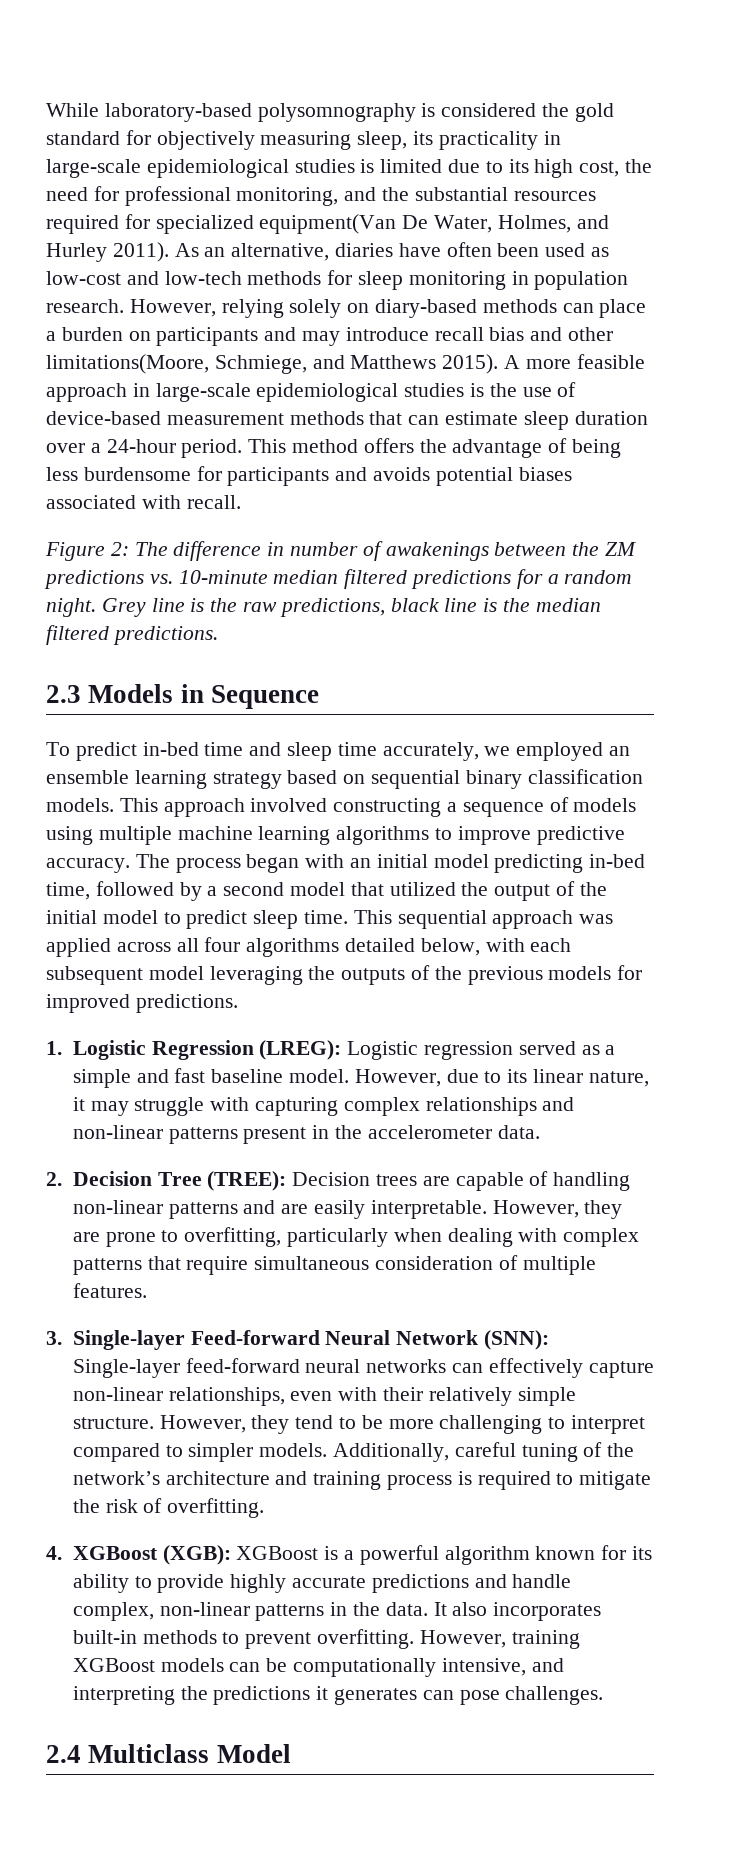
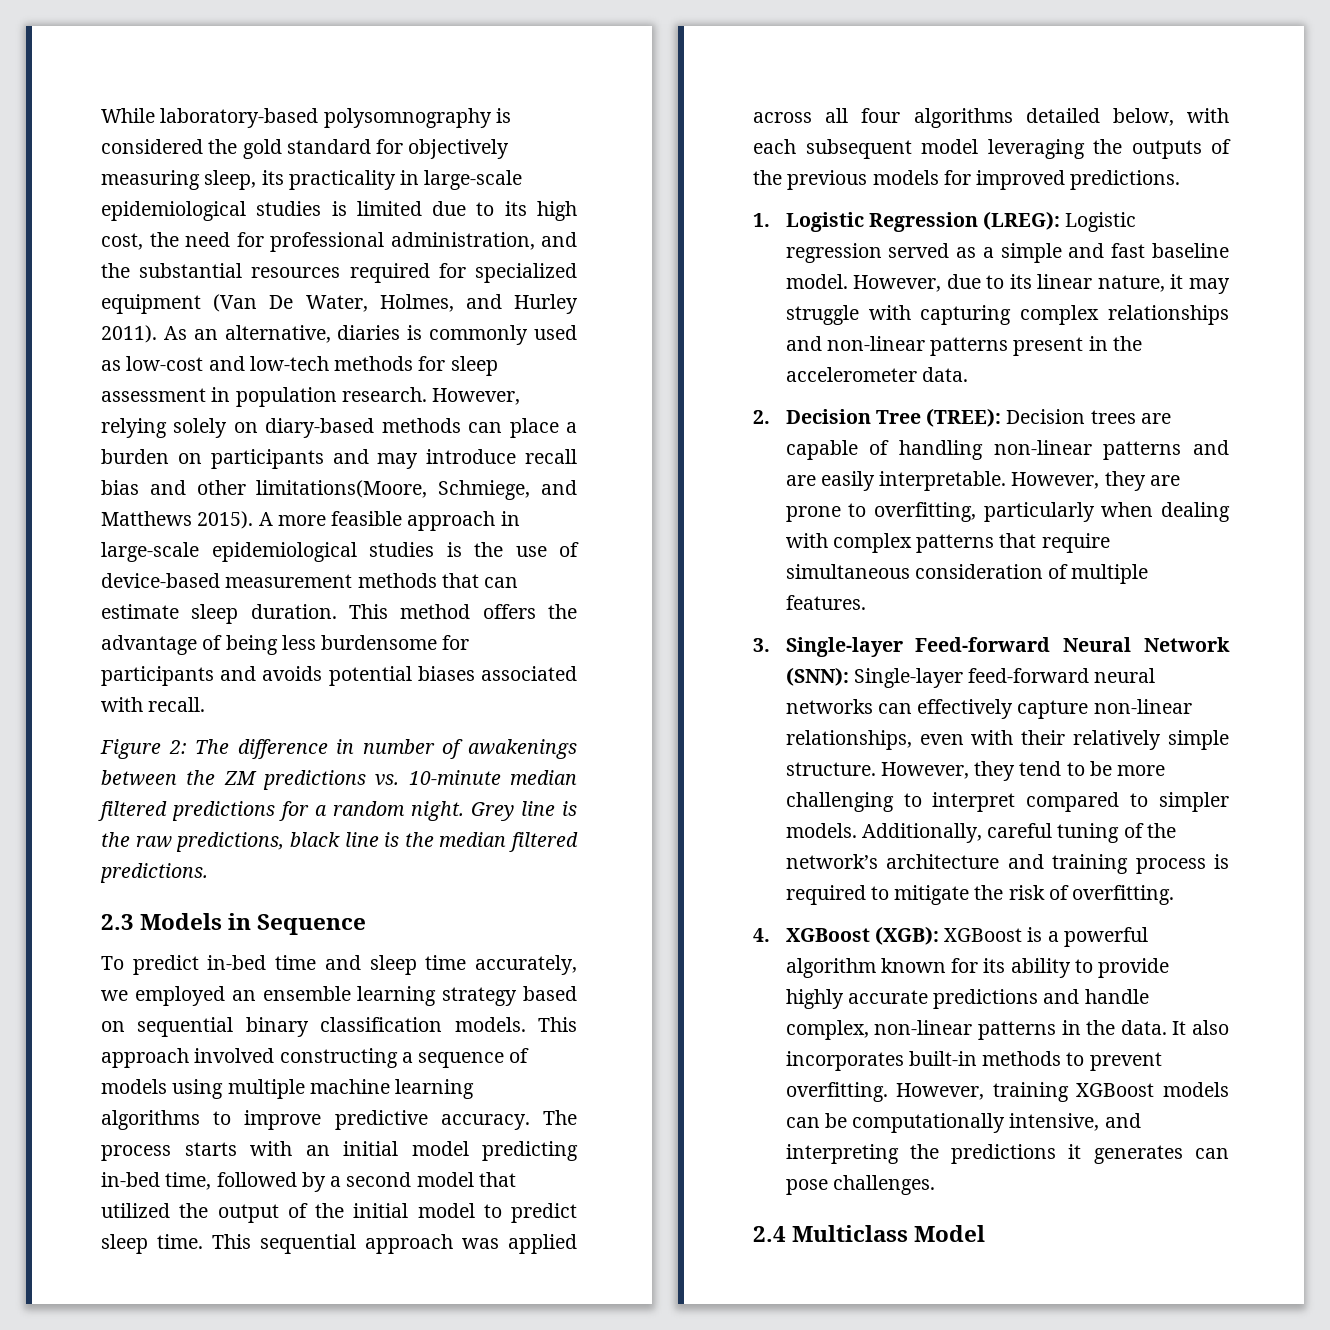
- While laboratory-based polysomnography is considered the gold standard for objectively measuring sleep, its practicality in large-scale epidemiological studies is limited due to its high cost, the need for professional monitoring, and the substantial resources required for specialized equipment(Van De Water, Holmes, and Hurley 2011).
+ While laboratory-based polysomnography is considered the gold standard for objectively measuring sleep, its practicality in large-scale epidemiological studies is limited due to its high cost, the need for professional administration, and the substantial resources required for specialized equipment (Van De Water, Holmes, and Hurley 2011).
- As an alternative, diaries have often been used as low-cost and low-tech methods for sleep monitoring in population research.
+ As an alternative, diaries is commonly used as low-cost and low-tech methods for sleep assessment in population research.
- A more feasible approach in large-scale epidemiological studies is the use of device-based measurement methods that can estimate sleep duration over a 24-hour period.
+ A more feasible approach in large-scale epidemiological studies is the use of device-based measurement methods that can estimate sleep duration.
- The process began with an initial model predicting in-bed time, followed by a second model that utilized the output of the initial model to predict sleep time.
+ The process starts with an initial model predicting in-bed time, followed by a second model that utilized the output of the initial model to predict sleep time.

